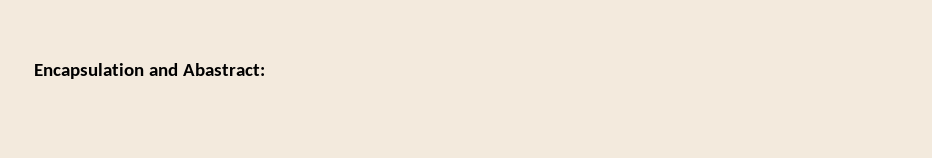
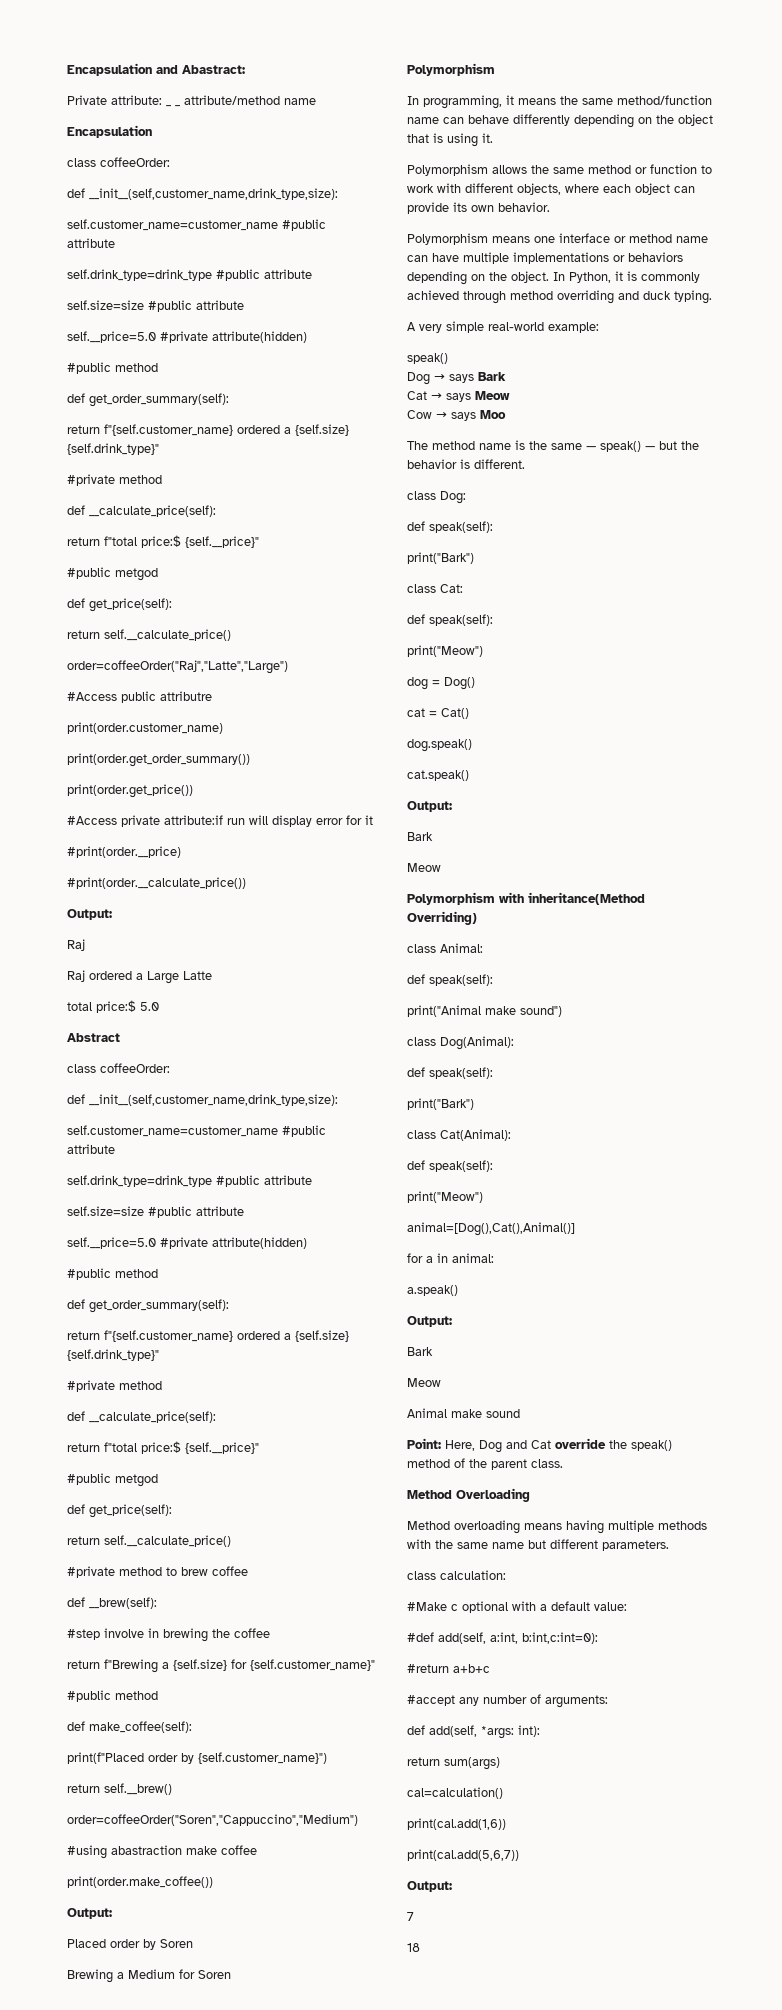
+ Private attribute: _ _ attribute/method name
+ Encapsulation
+ class coffeeOrder:
+ def __init__(self,customer_name,drink_type,size):
+ self.customer_name=customer_name #public attribute
+ self.drink_type=drink_type #public attribute
+ self.size=size #public attribute
+ self.__price=5.0 #private attribute(hidden)
+ #public method
+ def get_order_summary(self):
+ return f"{self.customer_name} ordered a {self.size} {self.drink_type}"
+ #private method
+ def __calculate_price(self):
+ return f"total price:$ {self.__price}"
+ #public metgod
+ def get_price(self):
+ return self.__calculate_price()
+ order=coffeeOrder("Raj","Latte","Large")
+ #Access public attributre
+ print(order.customer_name)
+ print(order.get_order_summary())
+ print(order.get_price())
+ #Access private attribute:if run will display error for it
+ #print(order.__price)
+ #print(order.__calculate_price())
+ Output:
+ Raj
+ Raj ordered a Large Latte
+ total price:$ 5.0
+ Abstract
+ class coffeeOrder:
+ def __init__(self,customer_name,drink_type,size):
+ self.customer_name=customer_name #public attribute
+ self.drink_type=drink_type #public attribute
+ self.size=size #public attribute
+ self.__price=5.0 #private attribute(hidden)
+ #public method
+ def get_order_summary(self):
+ return f"{self.customer_name} ordered a {self.size} {self.drink_type}"
+ #private method
+ def __calculate_price(self):
+ return f"total price:$ {self.__price}"
+ #public metgod
+ def get_price(self):
+ return self.__calculate_price()
+ #private method to brew coffee
+ def __brew(self):
+ #step involve in brewing the coffee
+ return f"Brewing a {self.size} for {self.customer_name}"
+ #public method
+ def make_coffee(self):
+ print(f"Placed order by {self.customer_name}")
+ return self.__brew()
+ order=coffeeOrder("Soren","Cappuccino","Medium")
+ #using abastraction make coffee
+ print(order.make_coffee())
+ Output:
+ Placed order by Soren
+ Brewing a Medium for Soren
+ Polymorphism
+ In programming, it means the same method/function name can behave differently depending on the object that is using it.
+ Polymorphism allows the same method or function to work with different objects, where each object can provide its own behavior.
+ Polymorphism means one interface or method name can have multiple implementations or behaviors depending on the object. In Python, it is commonly achieved through method overriding and duck typing.
+ A very simple real-world example:
+ speak()
+ Dog → says Bark
+ Cat → says Meow
+ Cow → says Moo
+ The method name is the same — speak() — but the behavior is different.
+ class Dog:
+ def speak(self):
+ print("Bark")
+ class Cat:
+ def speak(self):
+ print("Meow")
+ dog = Dog()
+ cat = Cat()
+ dog.speak()
+ cat.speak()
+ Output:
+ Bark
+ Meow
+ Polymorphism with inheritance(Method Overriding)
+ class Animal:
+ def speak(self):
+ print("Animal make sound")
+ class Dog(Animal):
+ def speak(self):
+ print("Bark")
+ class Cat(Animal):
+ def speak(self):
+ print("Meow")
+ animal=[Dog(),Cat(),Animal()]
+ for a in animal:
+ a.speak()
+ Output:
+ Bark
+ Meow
+ Animal make sound
+ Point: Here, Dog and Cat override the speak() method of the parent class.
+ Method Overloading
+ Method overloading means having multiple methods with the same name but different parameters.
+ class calculation:
+ #Make c optional with a default value:
+ #def add(self, a:int, b:int,c:int=0):
+ #return a+b+c
+ #accept any number of arguments:
+ def add(self, *args: int):
+ return sum(args)
+ cal=calculation()
+ print(cal.add(1,6))
+ print(cal.add(5,6,7))
+ Output:
+ 7
+ 18

